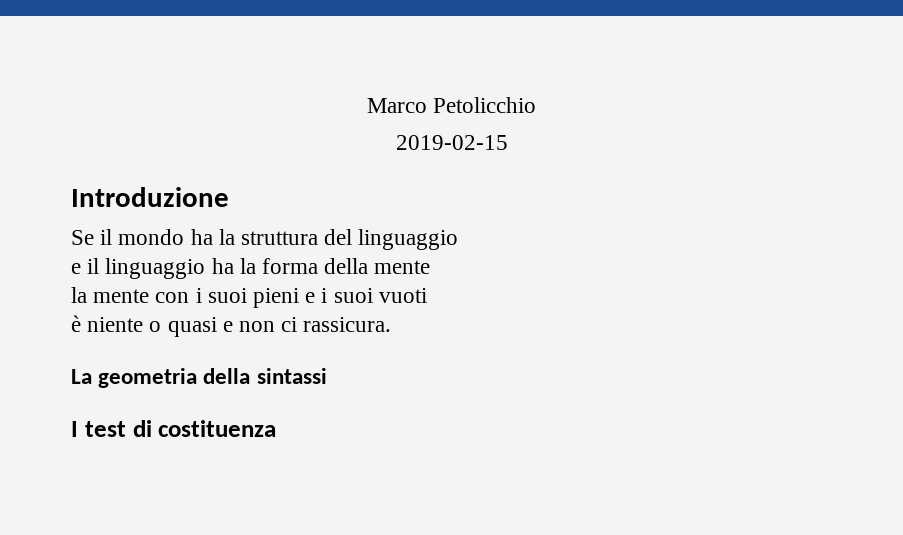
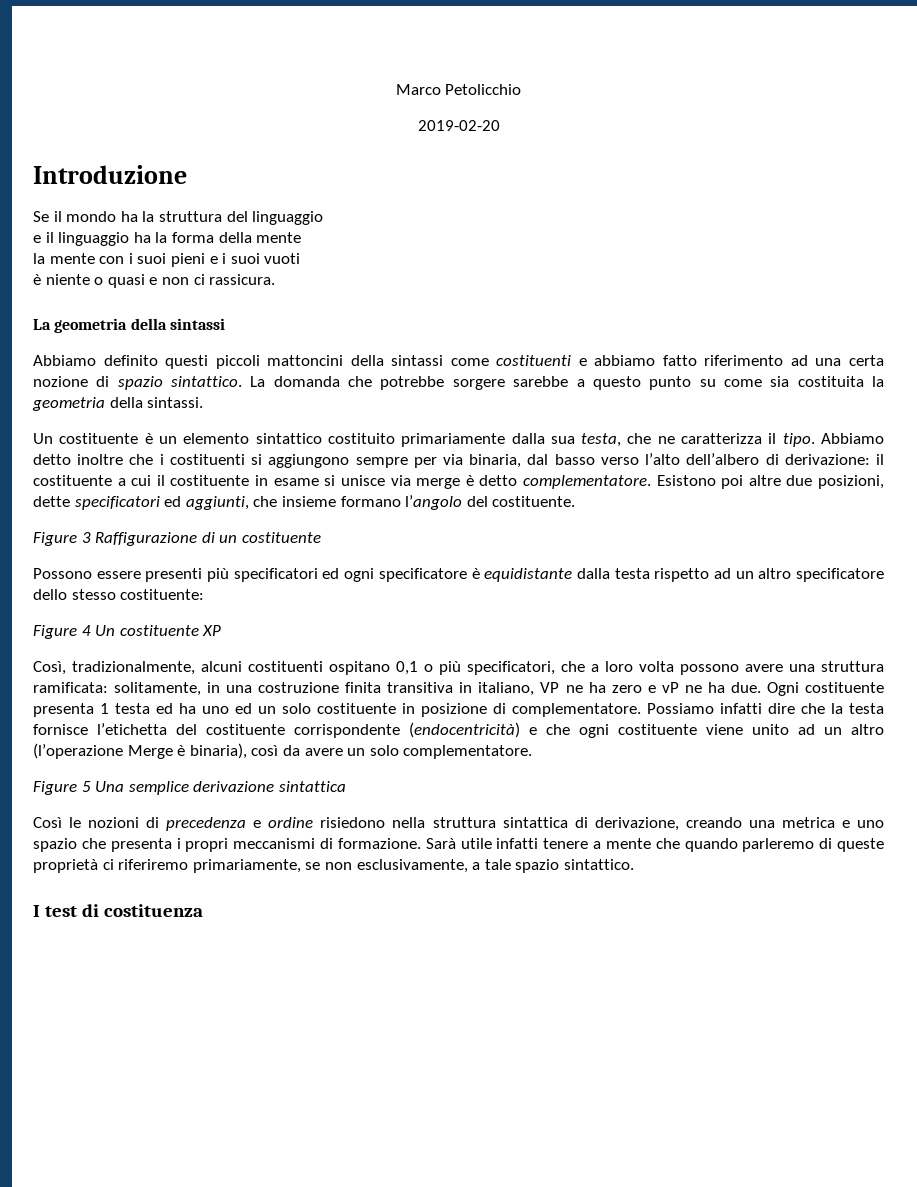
- 2019-02-15
+ 2019-02-20
+ Abbiamo definito questi piccoli mattoncini della sintassi come costituenti e abbiamo fatto riferimento ad una certa nozione di spazio sintattico. La domanda che potrebbe sorgere sarebbe a questo punto su come sia costituita la geometria della sintassi.
+ Un costituente è un elemento sintattico costituito primariamente dalla sua testa, che ne caratterizza il tipo. Abbiamo detto inoltre che i costituenti si aggiungono sempre per via binaria, dal basso verso l’alto dell’albero di derivazione: il costituente a cui il costituente in esame si unisce via merge è detto complementatore. Esistono poi altre due posizioni, dette specificatori ed aggiunti, che insieme formano l’angolo del costituente.
+ Figure 3 Raffigurazione di un costituente
+ Possono essere presenti più specificatori ed ogni specificatore è equidistante dalla testa rispetto ad un altro specificatore dello stesso costituente:
+ Figure 4 Un costituente XP
+ Così, tradizionalmente, alcuni costituenti ospitano 0,1 o più specificatori, che a loro volta possono avere una struttura ramificata: solitamente, in una costruzione finita transitiva in italiano, VP ne ha zero e vP ne ha due. Ogni costituente presenta 1 testa ed ha uno ed un solo costituente in posizione di complementatore. Possiamo infatti dire che la testa fornisce l’etichetta del costituente corrispondente (endocentricità) e che ogni costituente viene unito ad un altro (l’operazione Merge è binaria), così da avere un solo complementatore.
+ Figure 5 Una semplice derivazione sintattica
+ Così le nozioni di precedenza e ordine risiedono nella struttura sintattica di derivazione, creando una metrica e uno spazio che presenta i propri meccanismi di formazione. Sarà utile infatti tenere a mente che quando parleremo di queste proprietà ci riferiremo primariamente, se non esclusivamente, a tale spazio sintattico.

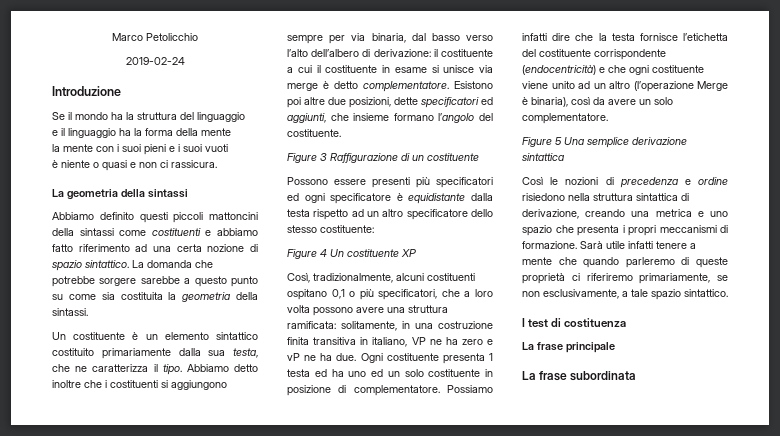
- 2019-02-20
+ 2019-02-24
+ La frase principale
+ La frase subordinata

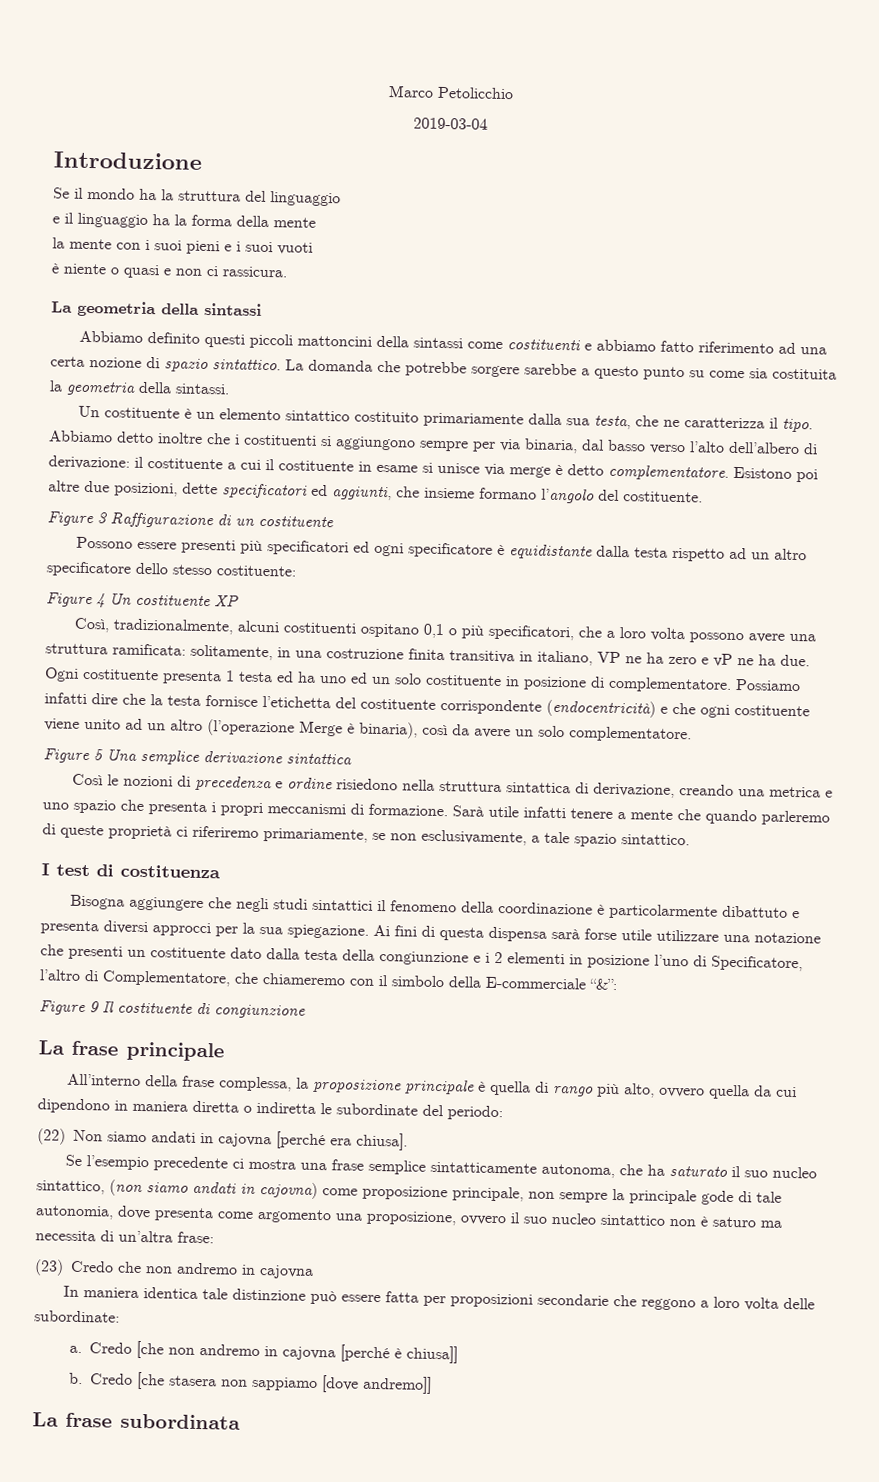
- 2019-02-24
+ 2019-03-04
+ Bisogna aggiungere che negli studi sintattici il fenomeno della coordinazione è particolarmente dibattuto e presenta diversi approcci per la sua spiegazione. Ai fini di questa dispensa sarà forse utile utilizzare una notazione che presenti un costituente dato dalla testa della congiunzione e i 2 elementi in posizione l’uno di Specificatore, l’altro di Complementatore, che chiameremo con il simbolo della E-commerciale “&”:
+ Figure 9 Il costituente di congiunzione
  La frase principale
+ All’interno della frase complessa, la proposizione principale è quella di rango più alto, ovvero quella da cui dipendono in maniera diretta o indiretta le subordinate del periodo:
+ (22) Non siamo andati in cajovna [perché era chiusa].
+ Se l’esempio precedente ci mostra una frase semplice sintatticamente autonoma, che ha saturato il suo nucleo sintattico, (non siamo andati in cajovna) come proposizione principale, non sempre la principale gode di tale autonomia, dove presenta come argomento una proposizione, ovvero il suo nucleo sintattico non è saturo ma necessita di un’altra frase:
+ (23) Credo che non andremo in cajovna
+ In maniera identica tale distinzione può essere fatta per proposizioni secondarie che reggono a loro volta delle subordinate:
+ a. Credo [che non andremo in cajovna [perché è chiusa]]
+ b. Credo [che stasera non sappiamo [dove andremo]]

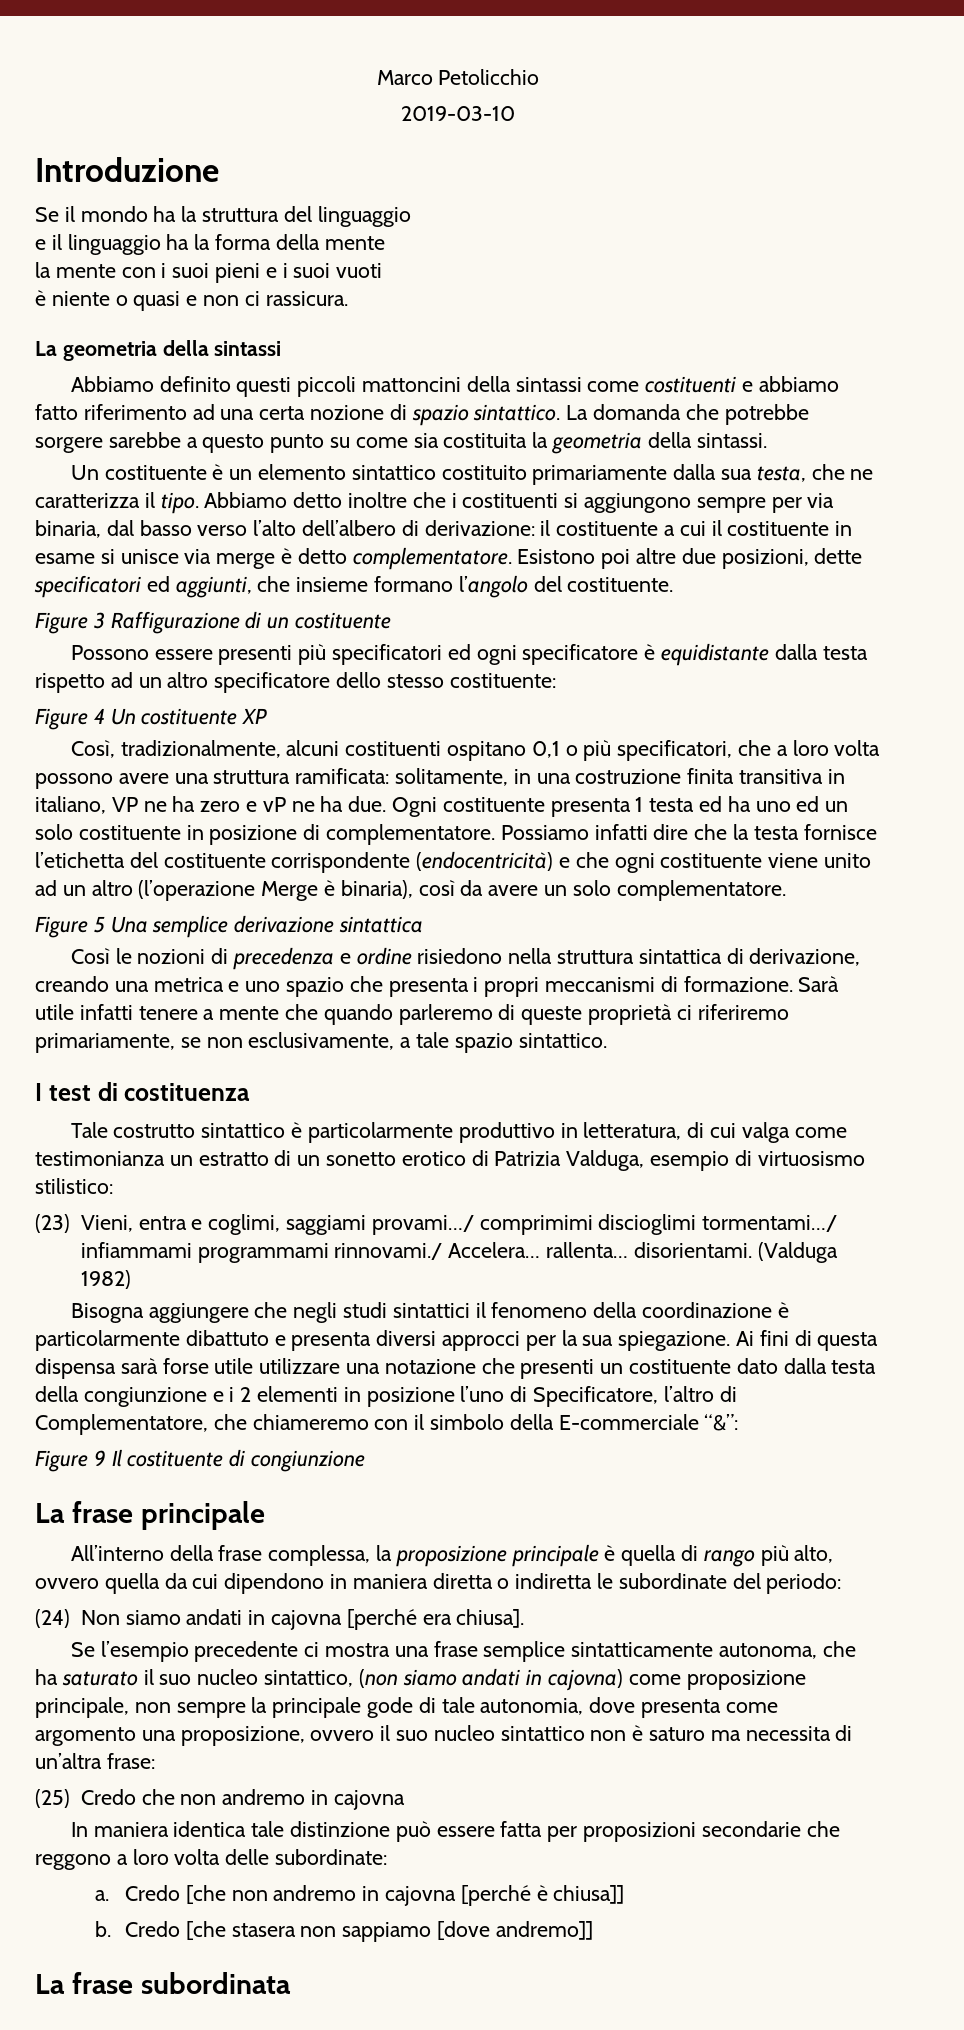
- 2019-03-04
+ 2019-03-10
+ Tale costrutto sintattico è particolarmente produttivo in letteratura, di cui valga come testimonianza un estratto di un sonetto erotico di Patrizia Valduga, esempio di virtuosismo stilistico:
+ (23) Vieni, entra e coglimi, saggiami provami…/ comprimimi discioglimi tormentami…/ infiammami programmami rinnovami./ Accelera… rallenta… disorientami. (Valduga 1982)
- (22) Non siamo andati in cajovna [perché era chiusa].
+ (24) Non siamo andati in cajovna [perché era chiusa].
- (23) Credo che non andremo in cajovna
+ (25) Credo che non andremo in cajovna

